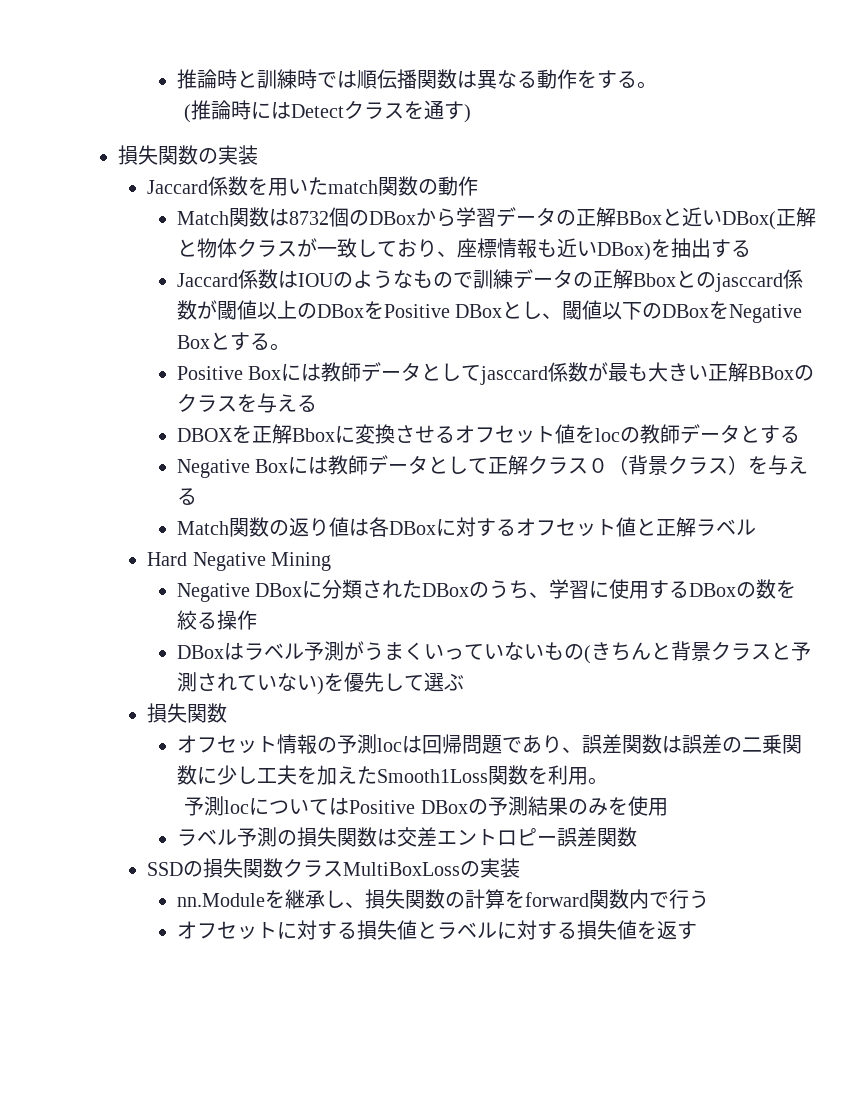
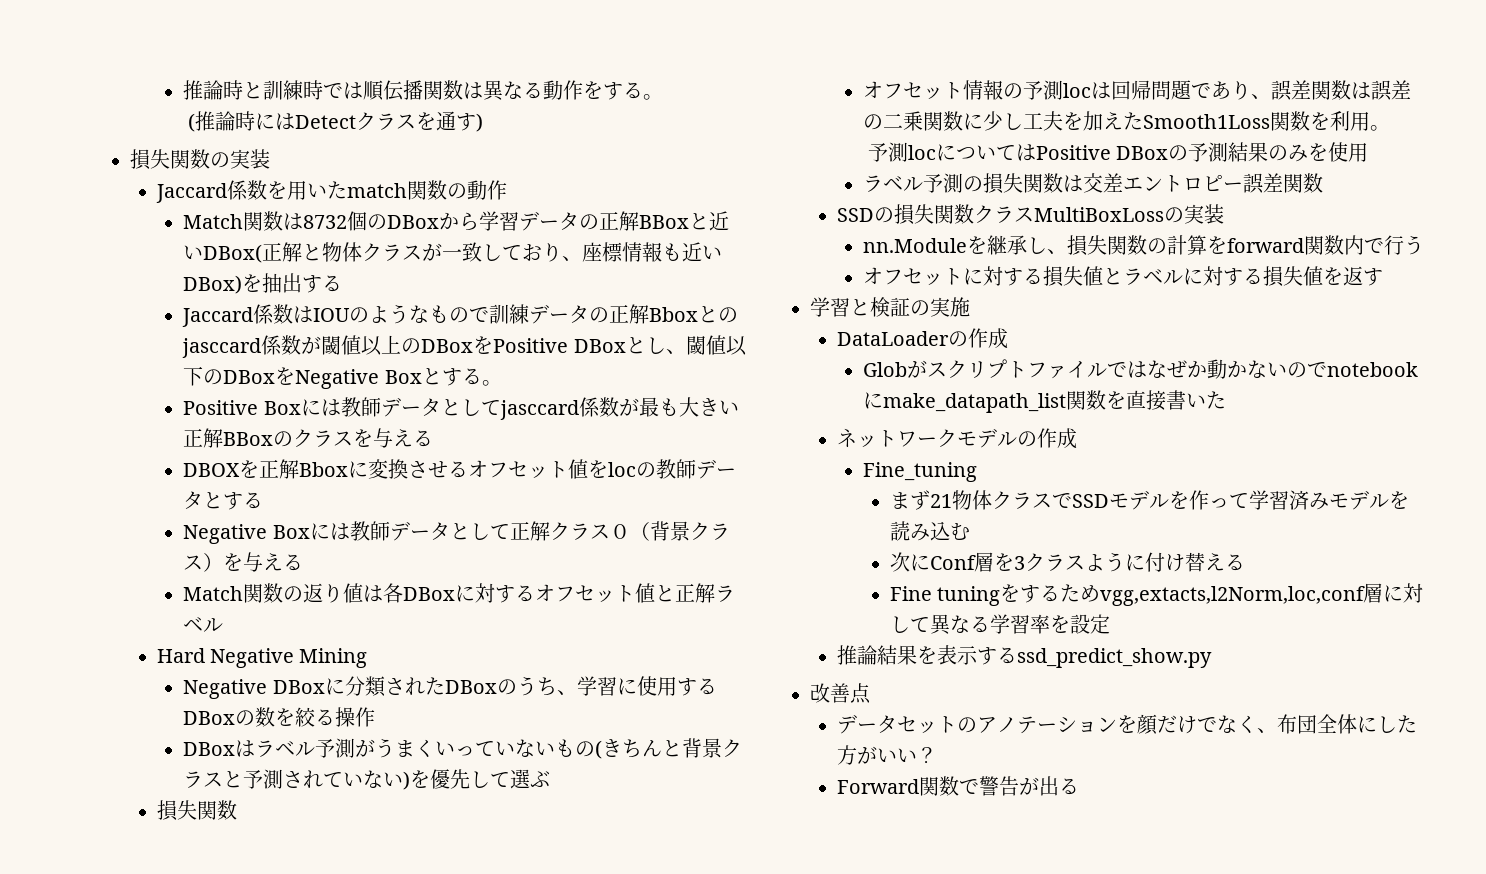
+ 学習と検証の実施
+ DataLoaderの作成
+ Globがスクリプトファイルではなぜか動かないのでnotebookにmake_datapath_list関数を直接書いた
+ ネットワークモデルの作成
+ Fine_tuning
+ まず21物体クラスでSSDモデルを作って学習済みモデルを読み込む
+ 次にConf層を3クラスように付け替える
+ Fine tuningをするためvgg,extacts,l2Norm,loc,conf層に対して異なる学習率を設定
+ 推論結果を表示するssd_predict_show.py
+ 改善点
+ データセットのアノテーションを顔だけでなく、布団全体にした方がいい？
+ Forward関数で警告が出る

